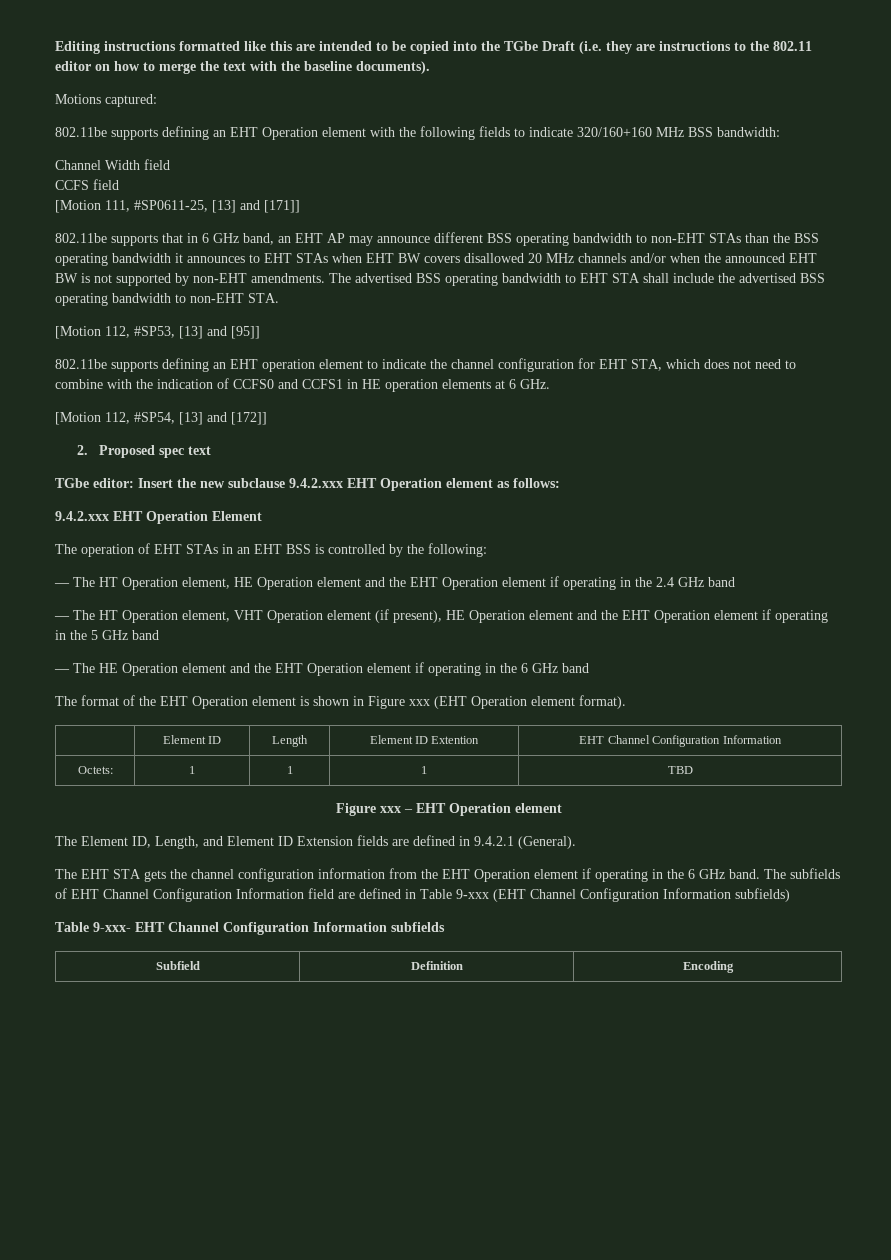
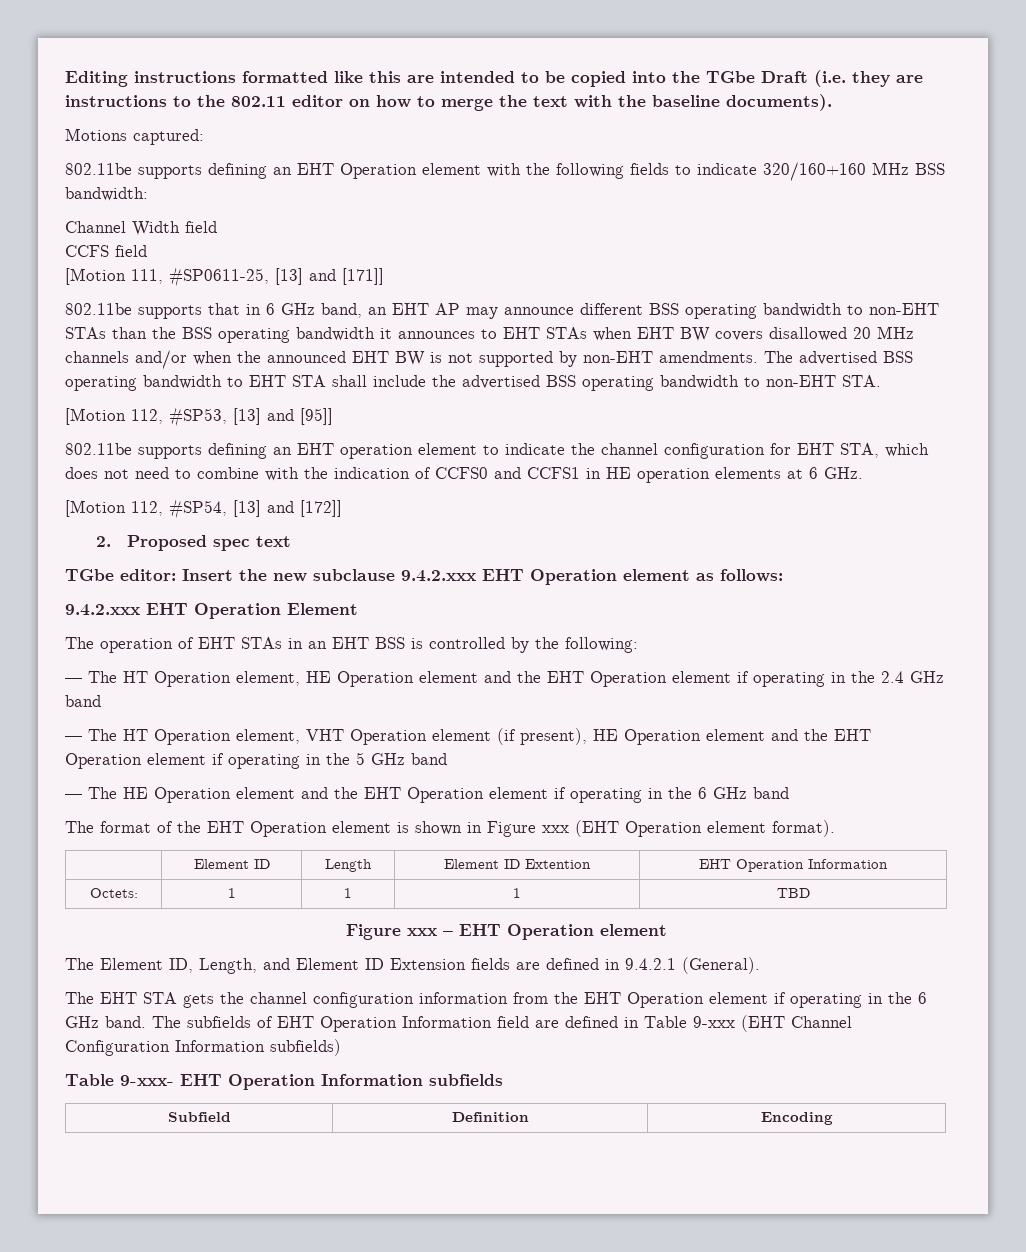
- | Element ID | Length | Element ID Extention | EHT Channel Configuration Information
+ | Element ID | Length | Element ID Extention | EHT Operation Information
- The subfields of EHT Channel Configuration Information field are defined in Table 9-xxx (EHT Channel Configuration Information subfields)
+ The subfields of EHT Operation Information field are defined in Table 9-xxx (EHT Channel Configuration Information subfields)
- Table 9-xxx- EHT Channel Configuration Information subfields
+ Table 9-xxx- EHT Operation Information subfields

